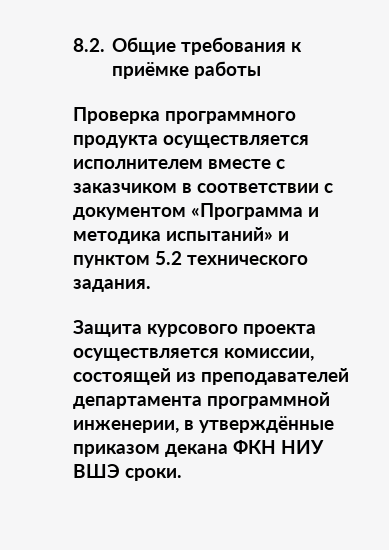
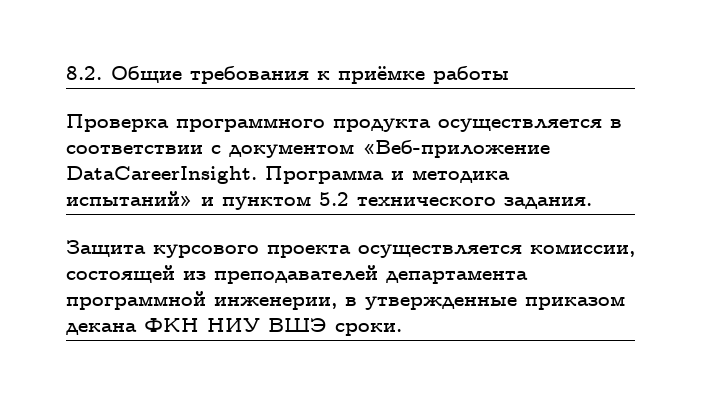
- Проверка программного продукта осуществляется исполнителем вместе с заказчиком в соответствии с документом «Программа и методика испытаний» и пунктом 5.2 технического задания.
+ Проверка программного продукта осуществляется в соответствии с документом «Веб-приложение DataCareerInsight. Программа и методика испытаний» и пунктом 5.2 технического задания.
- Защита курсового проекта осуществляется комиссии, состоящей из преподавателей департамента программной инженерии, в утверждённые приказом декана ФКН НИУ ВШЭ сроки.
+ Защита курсового проекта осуществляется комиссии, состоящей из преподавателей департамента программной инженерии, в утвержденные приказом декана ФКН НИУ ВШЭ сроки.

